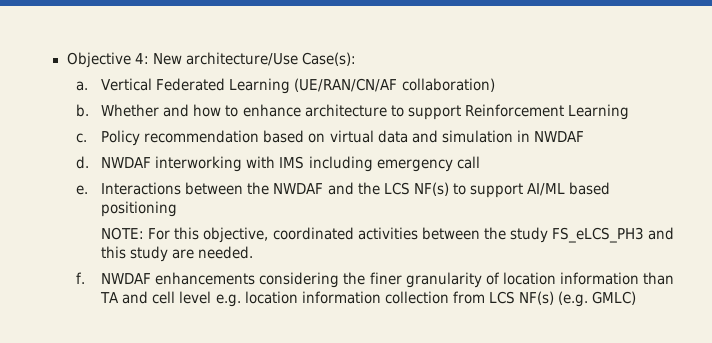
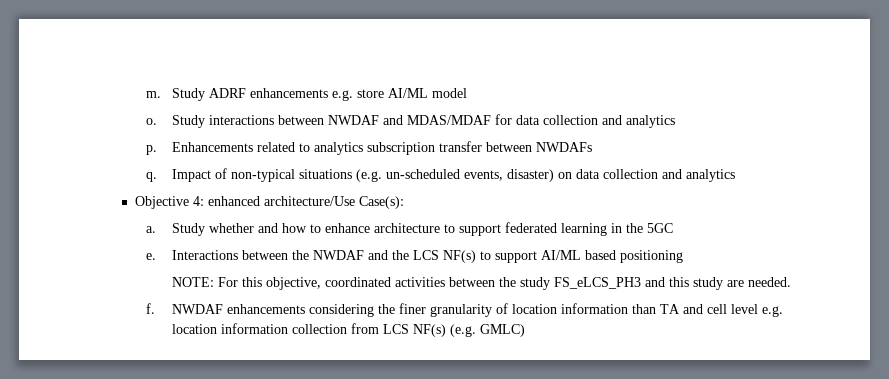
+ m. Study ADRF enhancements e.g. store AI/ML model
+ o. Study interactions between NWDAF and MDAS/MDAF for data collection and analytics
+ p. Enhancements related to analytics subscription transfer between NWDAFs
+ q. Impact of non-typical situations (e.g. un-scheduled events, disaster) on data collection and analytics
- Objective 4: New architecture/Use Case(s):
+ Objective 4: enhanced architecture/Use Case(s):
- Vertical Federated Learning (UE/RAN/CN/AF collaboration)
- b. Whether and how to enhance architecture to support Reinforcement Learning
- c. Policy recommendation based on virtual data and simulation in NWDAF
- d. NWDAF interworking with IMS including emergency call
+ Study whether and how to enhance architecture to support federated learning in the 5GC

